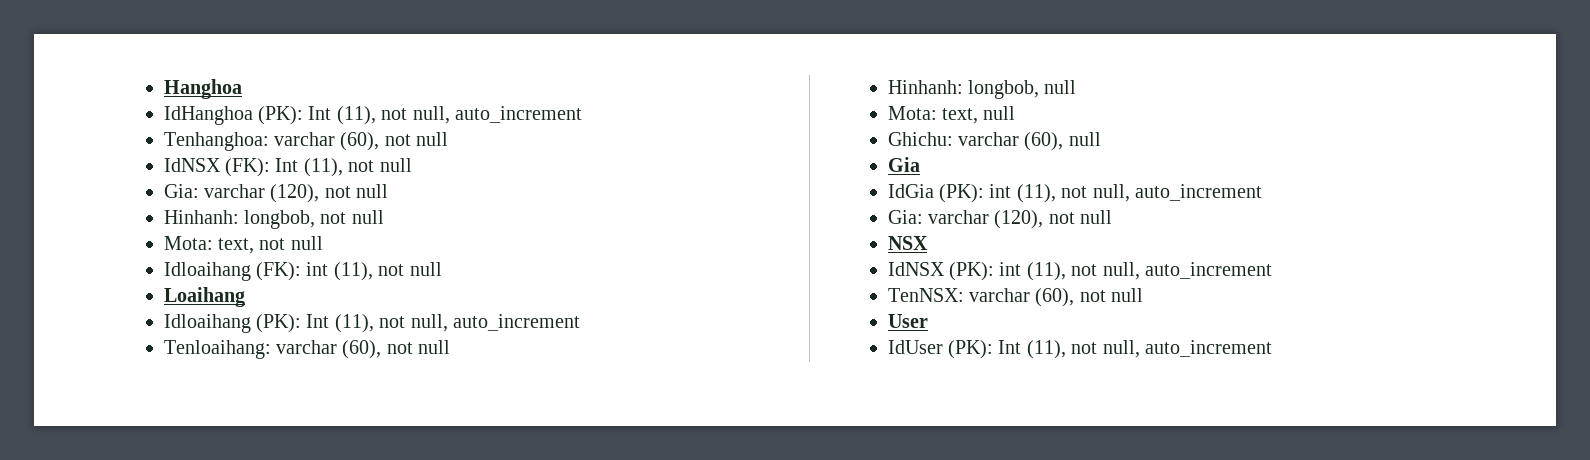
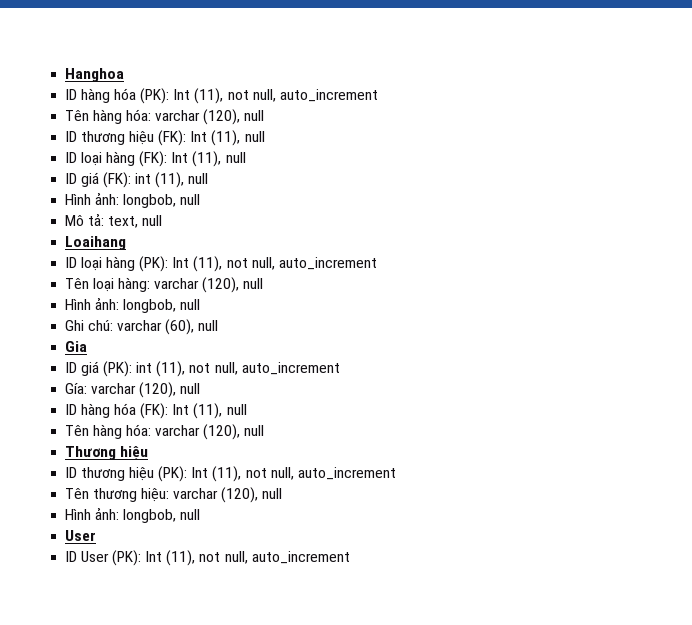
- IdHanghoa (PK): Int (11), not null, auto_increment
- Tenhanghoa: varchar (60), not null
- IdNSX (FK): Int (11), not null
- Gia: varchar (120), not null
- Hinhanh: longbob, not null
- Mota: text, not null
- Idloaihang (FK): int (11), not null
+ ID hàng hóa (PK): Int (11), not null, auto_increment
+ Tên hàng hóa: varchar (120), null
+ ID thương hiệu (FK): Int (11), null
+ ID loại hàng (FK): Int (11), null
+ ID giá (FK): int (11), null
+ Hình ảnh: longbob, null
+ Mô tả: text, null
- Idloaihang (PK): Int (11), not null, auto_increment
- Tenloaihang: varchar (60), not null
- Hinhanh: longbob, null
- Mota: text, null
- Ghichu: varchar (60), null
+ ID loại hàng (PK): Int (11), not null, auto_increment
+ Tên loại hàng: varchar (120), null
+ Hình ảnh: longbob, null
+ Ghi chú: varchar (60), null
- IdGia (PK): int (11), not null, auto_increment
- Gia: varchar (120), not null
- NSX
- IdNSX (PK): int (11), not null, auto_increment
- TenNSX: varchar (60), not null
+ ID giá (PK): int (11), not null, auto_increment
+ Gía: varchar (120), null
+ ID hàng hóa (FK): Int (11), null
+ Tên hàng hóa: varchar (120), null
+ Thương hiệu
+ ID thương hiệu (PK): Int (11), not null, auto_increment
+ Tên thương hiệu: varchar (120), null
+ Hình ảnh: longbob, null
  User
- IdUser (PK): Int (11), not null, auto_increment
+ ID User (PK): Int (11), not null, auto_increment

